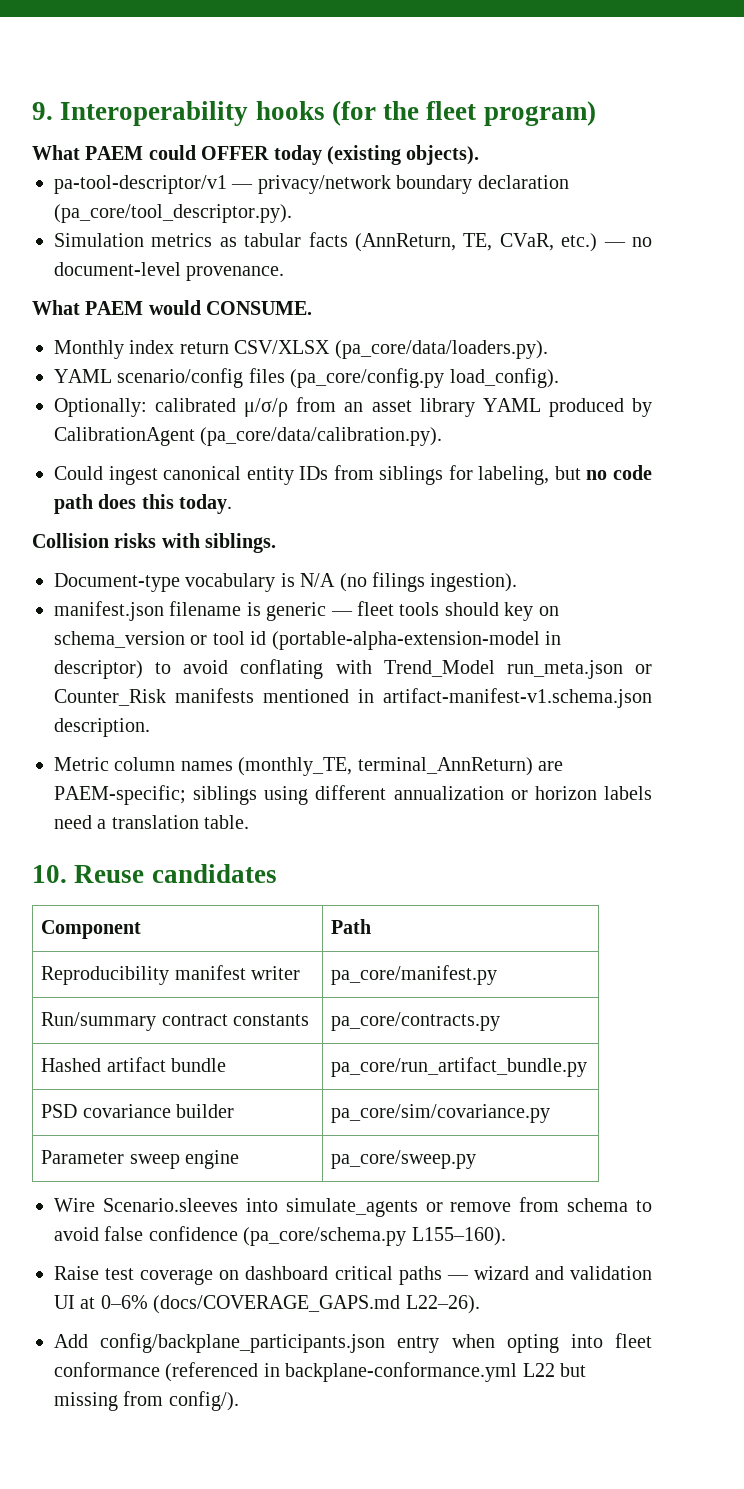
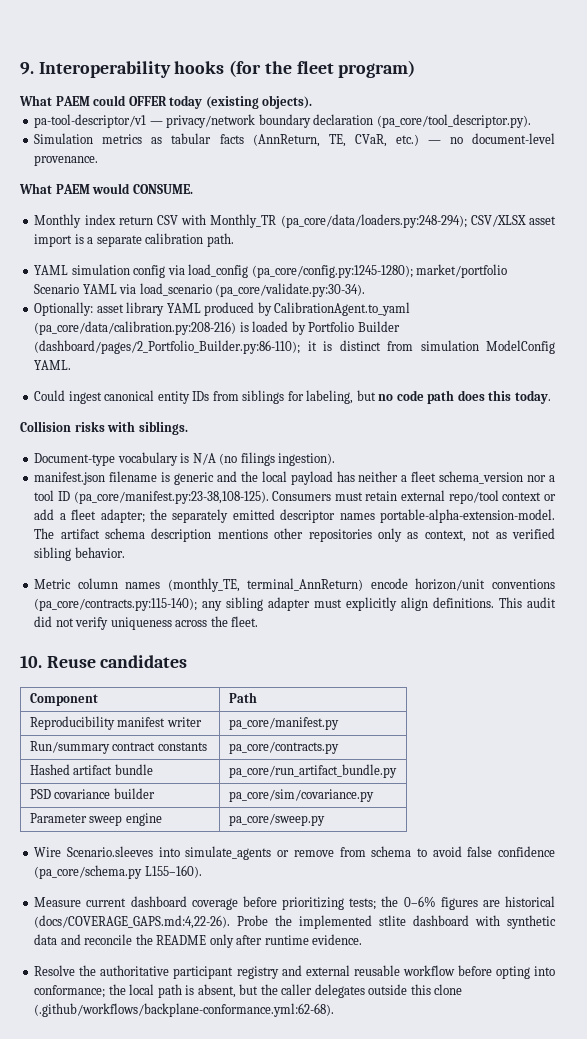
- Monthly index return CSV/XLSX (pa_core/data/loaders.py).
- YAML scenario/config files (pa_core/config.py load_config).
- Optionally: calibrated μ/σ/ρ from an asset library YAML produced by CalibrationAgent (pa_core/data/calibration.py).
+ Monthly index return CSV with Monthly_TR (pa_core/data/loaders.py:248-294); CSV/XLSX asset import is a separate calibration path.
+ YAML simulation config via load_config (pa_core/config.py:1245-1280); market/portfolio Scenario YAML via load_scenario (pa_core/validate.py:30-34).
+ Optionally: asset library YAML produced by CalibrationAgent.to_yaml (pa_core/data/calibration.py:208-216) is loaded by Portfolio Builder (dashboard/pages/2_Portfolio_Builder.py:86-110); it is distinct from simulation ModelConfig YAML.
- manifest.json filename is generic — fleet tools should key on schema_version or tool id (portable-alpha-extension-model in descriptor) to avoid conflating with Trend_Model run_meta.json or Counter_Risk manifests mentioned in artifact-manifest-v1.schema.json description.
+ manifest.json filename is generic and the local payload has neither a fleet schema_version nor a tool ID (pa_core/manifest.py:23-38,108-125). Consumers must retain external repo/tool context or add a fleet adapter; the separately emitted descriptor names portable-alpha-extension-model. The artifact schema description mentions other repositories only as context, not as verified sibling behavior.
- Metric column names (monthly_TE, terminal_AnnReturn) are PAEM-specific; siblings using different annualization or horizon labels need a translation table.
+ Metric column names (monthly_TE, terminal_AnnReturn) encode horizon/unit conventions (pa_core/contracts.py:115-140); any sibling adapter must explicitly align definitions. This audit did not verify uniqueness across the fleet.
- Raise test coverage on dashboard critical paths — wizard and validation UI at 0–6% (docs/COVERAGE_GAPS.md L22–26).
- Add config/backplane_participants.json entry when opting into fleet conformance (referenced in backplane-conformance.yml L22 but missing from config/).
+ Measure current dashboard coverage before prioritizing tests; the 0–6% figures are historical (docs/COVERAGE_GAPS.md:4,22-26). Probe the implemented stlite dashboard with synthetic data and reconcile the README only after runtime evidence.
+ Resolve the authoritative participant registry and external reusable workflow before opting into conformance; the local path is absent, but the caller delegates outside this clone (.github/workflows/backplane-conformance.yml:62-68).

